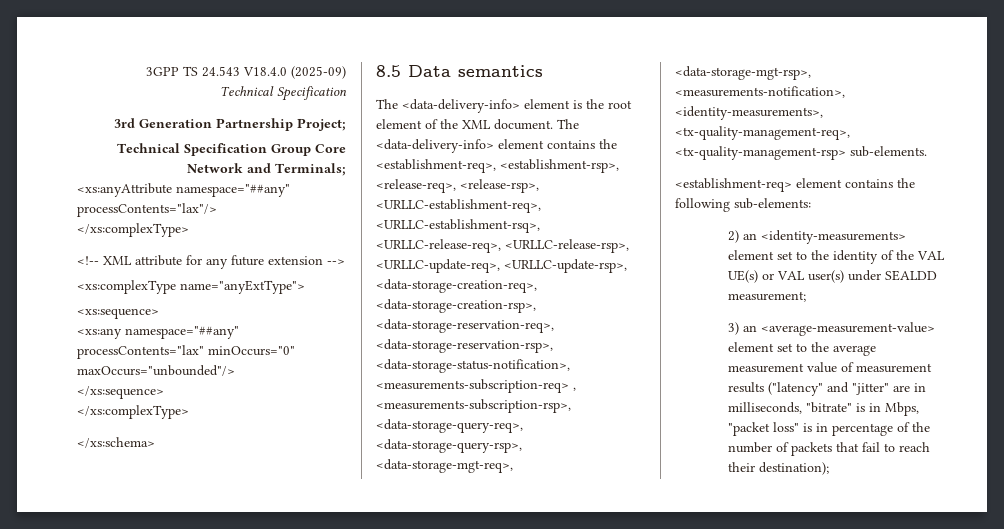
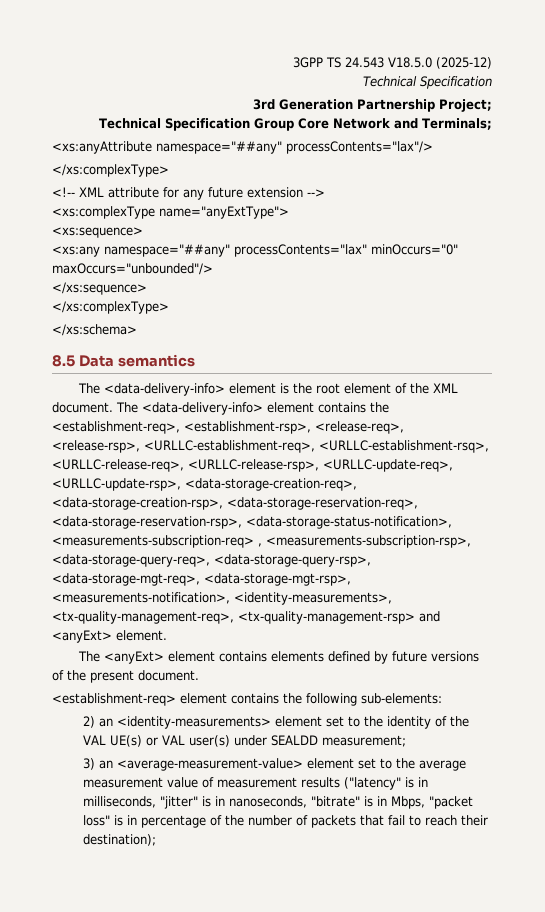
- 3GPP TS 24.543 V18.4.0 (2025-09)
+ 3GPP TS 24.543 V18.5.0 (2025-12)
- The <data-delivery-info> element contains the <establishment-req>, <establishment-rsp>, <release-req>, <release-rsp>, <URLLC-establishment-req>, <URLLC-establishment-rsq>, <URLLC-release-req>, <URLLC-release-rsp>, <URLLC-update-req>, <URLLC-update-rsp>, <data-storage-creation-req>, <data-storage-creation-rsp>, <data-storage-reservation-req>, <data-storage-reservation-rsp>, <data-storage-status-notification>, <measurements-subscription-req> , <measurements-subscription-rsp>, <data-storage-query-req>, <data-storage-query-rsp>, <data-storage-mgt-req>, <data-storage-mgt-rsp>, <measurements-notification>, <identity-measurements>, <tx-quality-management-req>, <tx-quality-management-rsp> sub-elements.
+ The <data-delivery-info> element contains the <establishment-req>, <establishment-rsp>, <release-req>, <release-rsp>, <URLLC-establishment-req>, <URLLC-establishment-rsq>, <URLLC-release-req>, <URLLC-release-rsp>, <URLLC-update-req>, <URLLC-update-rsp>, <data-storage-creation-req>, <data-storage-creation-rsp>, <data-storage-reservation-req>, <data-storage-reservation-rsp>, <data-storage-status-notification>, <measurements-subscription-req> , <measurements-subscription-rsp>, <data-storage-query-req>, <data-storage-query-rsp>, <data-storage-mgt-req>, <data-storage-mgt-rsp>, <measurements-notification>, <identity-measurements>, <tx-quality-management-req>, <tx-quality-management-rsp> and <anyExt> element.
+ The <anyExt> element contains elements defined by future versions of the present document.
- 3) an <average-measurement-value> element set to the average measurement value of measurement results ("latency" and "jitter" are in milliseconds, "bitrate" is in Mbps, "packet loss" is in percentage of the number of packets that fail to reach their destination);
+ 3) an <average-measurement-value> element set to the average measurement value of measurement results ("latency" is in milliseconds, "jitter" is in nanoseconds, "bitrate" is in Mbps, "packet loss" is in percentage of the number of packets that fail to reach their destination);

